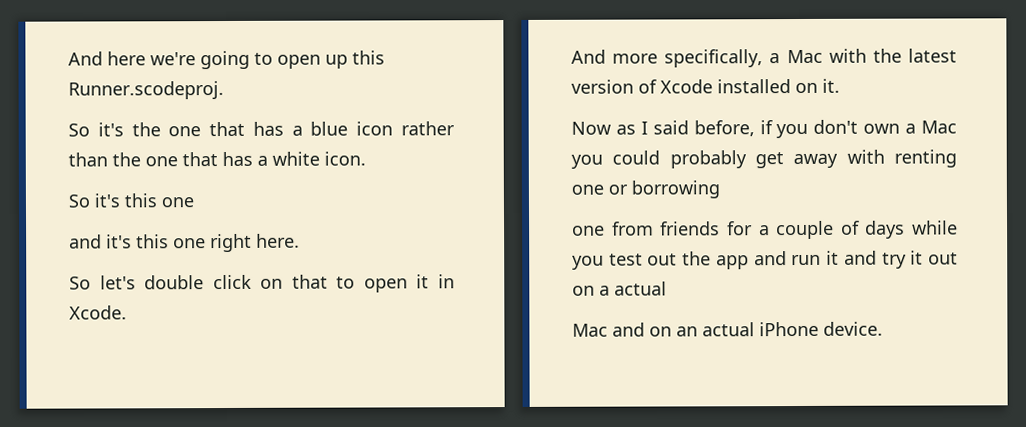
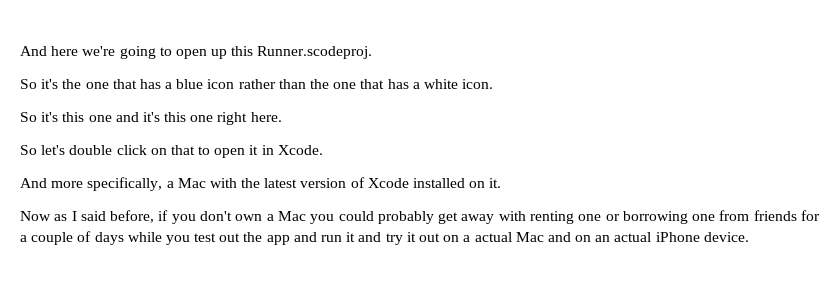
- So it's this one
- and it's this one right here.
+ So it's this one and it's this one right here.
- Now as I said before, if you don't own a Mac you could probably get away with renting one or borrowing
- one from friends for a couple of days while you test out the app and run it and try it out on a actual
- Mac and on an actual iPhone device.
+ Now as I said before, if you don't own a Mac you could probably get away with renting one or borrowing one from friends for a couple of days while you test out the app and run it and try it out on a actual Mac and on an actual iPhone device.

